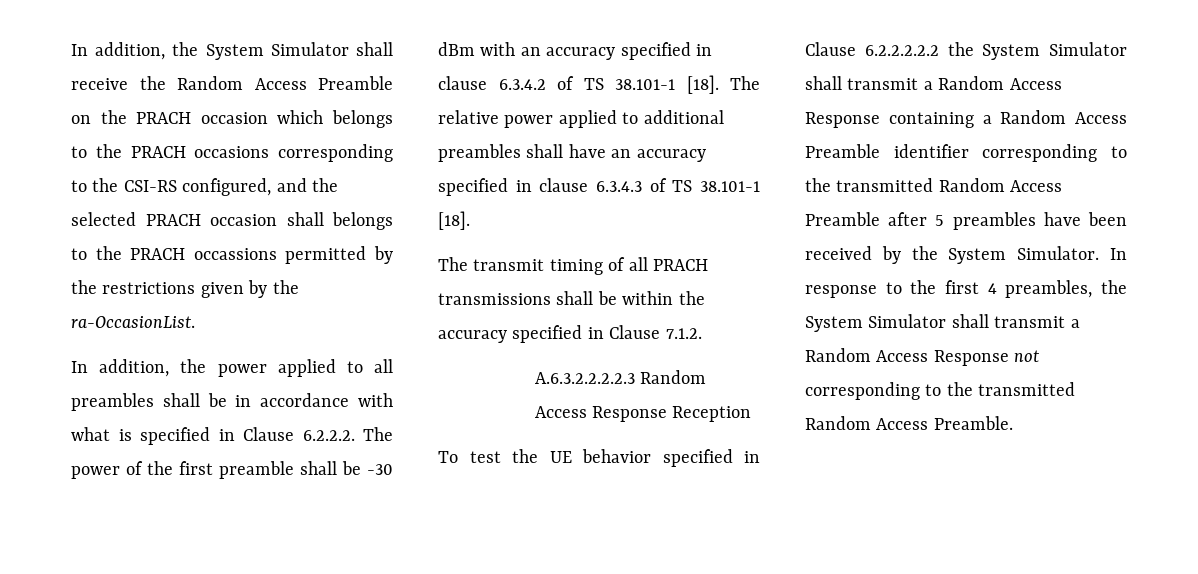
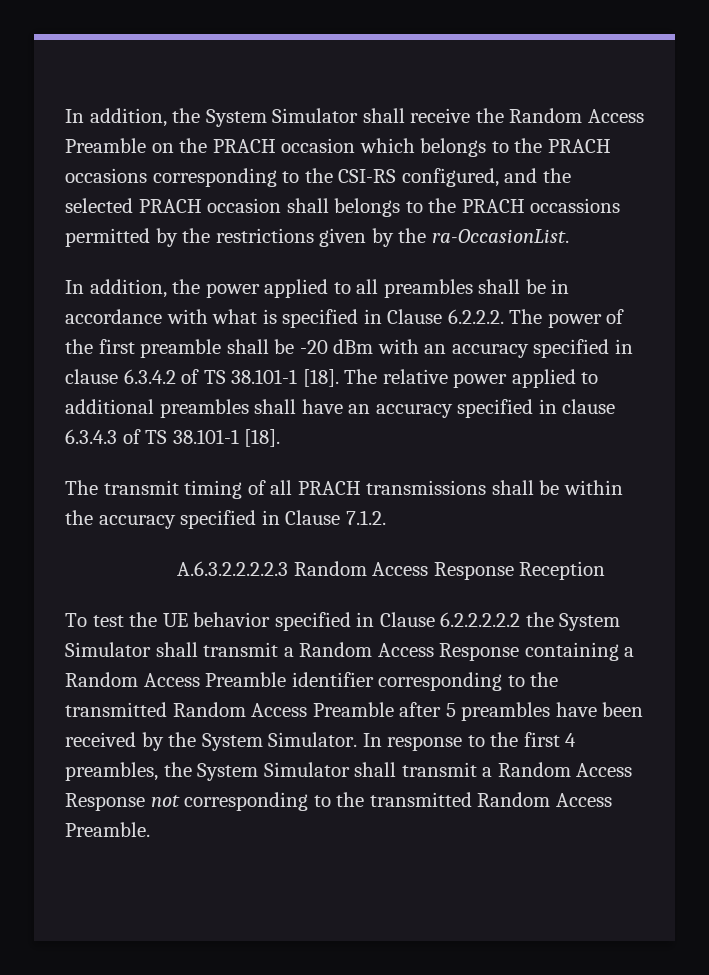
- In addition, the power applied to all preambles shall be in accordance with what is specified in Clause 6.2.2.2. The power of the first preamble shall be -30 dBm with an accuracy specified in clause 6.3.4.2 of TS 38.101-1 [18].
+ In addition, the power applied to all preambles shall be in accordance with what is specified in Clause 6.2.2.2. The power of the first preamble shall be -20 dBm with an accuracy specified in clause 6.3.4.2 of TS 38.101-1 [18].

